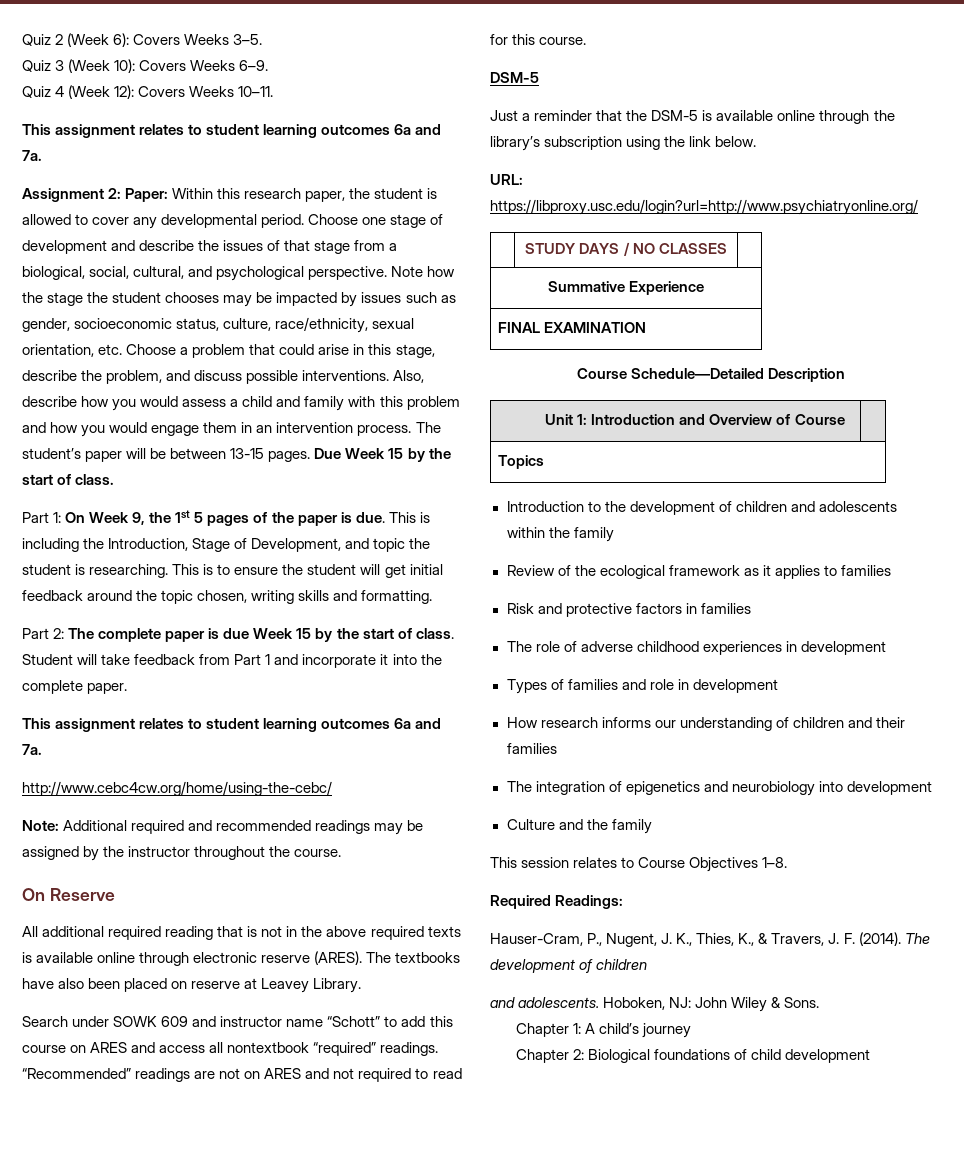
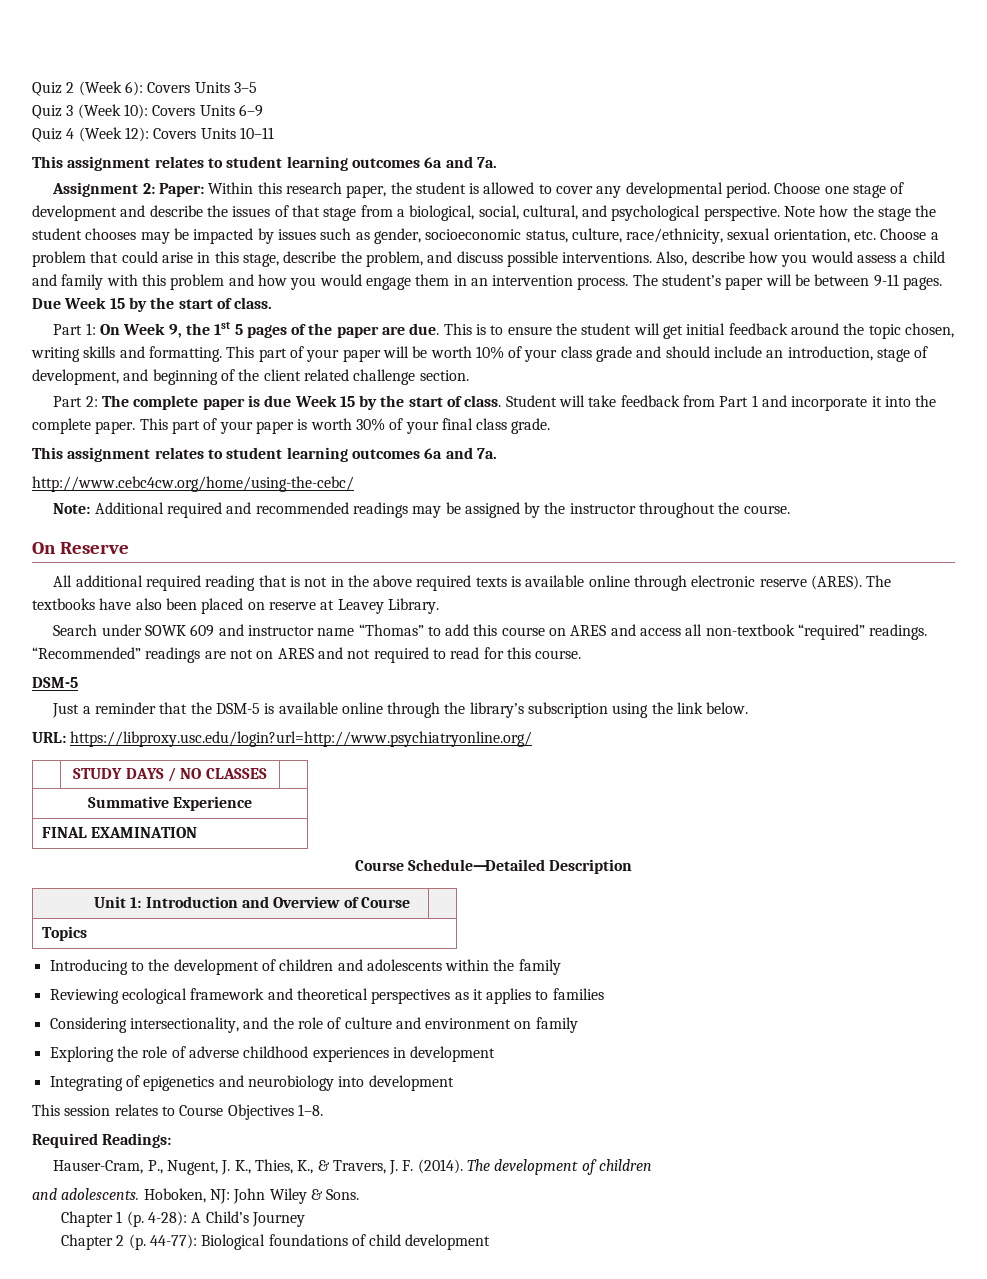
- Quiz 2 (Week 6): Covers Weeks 3–5.
+ Quiz 2 (Week 6): Covers Units 3–5
- Quiz 3 (Week 10): Covers Weeks 6–9.
+ Quiz 3 (Week 10): Covers Units 6–9
- Quiz 4 (Week 12): Covers Weeks 10–11.
+ Quiz 4 (Week 12): Covers Units 10–11
- The student’s paper will be between 13-15 pages.
+ The student’s paper will be between 9-11 pages.
- Part 1: On Week 9, the 1st 5 pages of the paper is due.
+ Part 1: On Week 9, the 1st 5 pages of the paper are due.
- This is including the Introduction, Stage of Development, and topic the student is researching. This is to ensure the student will get initial feedback around the topic chosen, writing skills and formatting.
+ This is to ensure the student will get initial feedback around the topic chosen, writing skills and formatting. This part of your paper will be worth 10% of your class grade and should include an introduction, stage of development, and beginning of the client related challenge section.
+ This part of your paper is worth 30% of your final class grade.
- Search under SOWK 609 and instructor name “Schott” to add this course on ARES and access all nontextbook “required” readings.
+ Search under SOWK 609 and instructor name “Thomas” to add this course on ARES and access all non-textbook “required” readings.
- Introduction to the development of children and adolescents within the family
+ Introducing to the development of children and adolescents within the family
- Review of the ecological framework as it applies to families
+ Reviewing ecological framework and theoretical perspectives as it applies to families
- Risk and protective factors in families
- The role of adverse childhood experiences in development
+ Considering intersectionality, and the role of culture and environment on family
+ Exploring the role of adverse childhood experiences in development
- Types of families and role in development
- How research informs our understanding of children and their families
- The integration of epigenetics and neurobiology into development
+ Integrating of epigenetics and neurobiology into development
- Culture and the family
- Chapter 1: A child’s journey
- Chapter 2: Biological foundations of child development
+ Chapter 1 (p. 4-28): A Child’s Journey
+ Chapter 2 (p. 44-77): Biological foundations of child development

